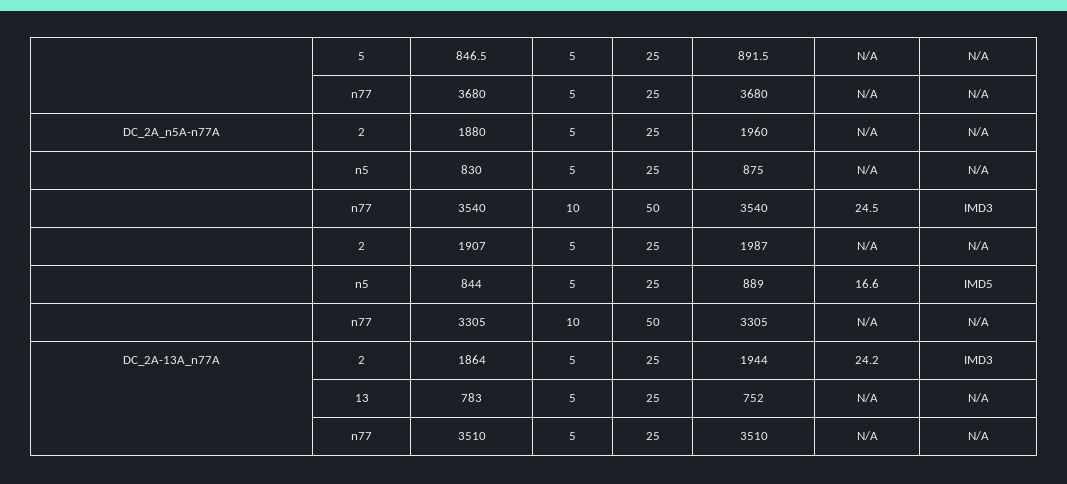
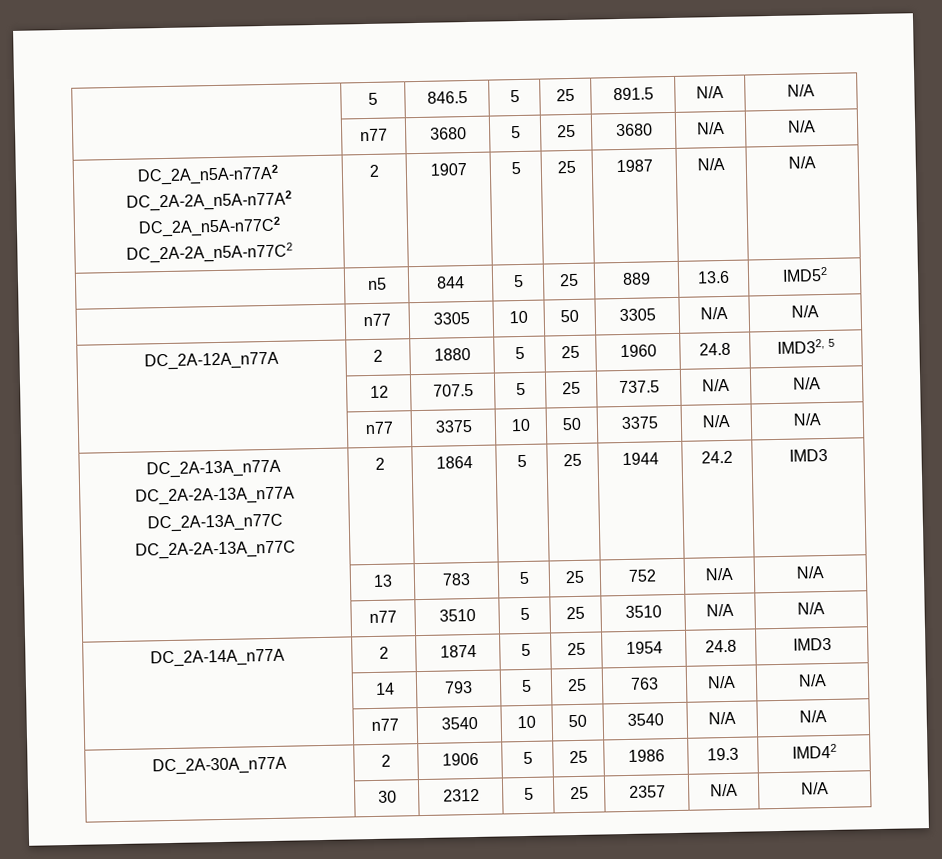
- DC_2A_n5A-n77A | 2 | 1880 | 5 | 25 | 1960 | N/A | N/A
- | n5 | 830 | 5 | 25 | 875 | N/A | N/A
- | n77 | 3540 | 10 | 50 | 3540 | 24.5 | IMD3
- | 2 | 1907 | 5 | 25 | 1987 | N/A | N/A
+ DC_2A_n5A-n77A2
+ DC_2A-2A_n5A-n77A2
+ DC_2A_n5A-n77C2
+ DC_2A-2A_n5A-n77C2 | 2 | 1907 | 5 | 25 | 1987 | N/A | N/A
- | n5 | 844 | 5 | 25 | 889 | 16.6 | IMD5
+ | n5 | 844 | 5 | 25 | 889 | 13.6 | IMD52
- DC_2A-13A_n77A | 2 | 1864 | 5 | 25 | 1944 | 24.2 | IMD3
+ DC_2A-12A_n77A | 2 | 1880 | 5 | 25 | 1960 | 24.8 | IMD32, 5
+ | 12 | 707.5 | 5 | 25 | 737.5 | N/A | N/A
+ | n77 | 3375 | 10 | 50 | 3375 | N/A | N/A
+ DC_2A-13A_n77A
+ DC_2A-2A-13A_n77A
+ DC_2A-13A_n77C
+ DC_2A-2A-13A_n77C | 2 | 1864 | 5 | 25 | 1944 | 24.2 | IMD3
+ DC_2A-14A_n77A | 2 | 1874 | 5 | 25 | 1954 | 24.8 | IMD3
+ | 14 | 793 | 5 | 25 | 763 | N/A | N/A
+ | n77 | 3540 | 10 | 50 | 3540 | N/A | N/A
+ DC_2A-30A_n77A | 2 | 1906 | 5 | 25 | 1986 | 19.3 | IMD42
+ | 30 | 2312 | 5 | 25 | 2357 | N/A | N/A

